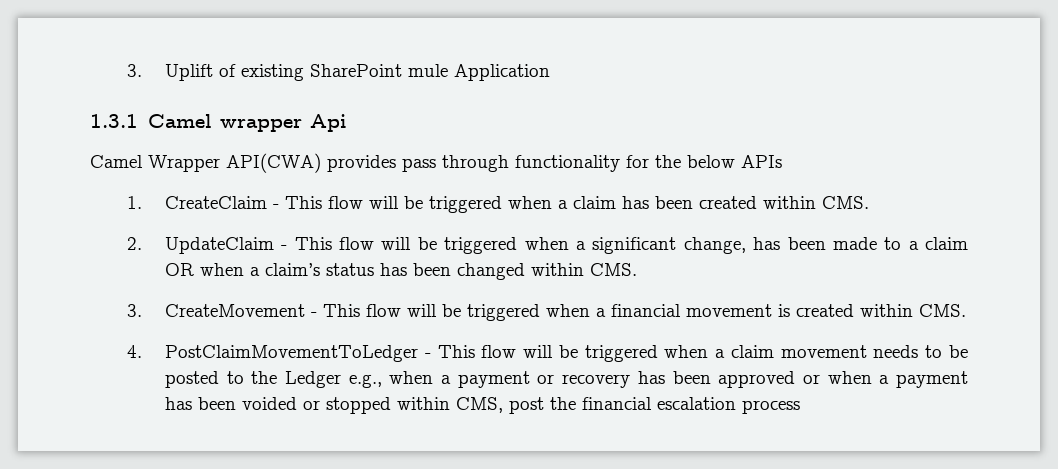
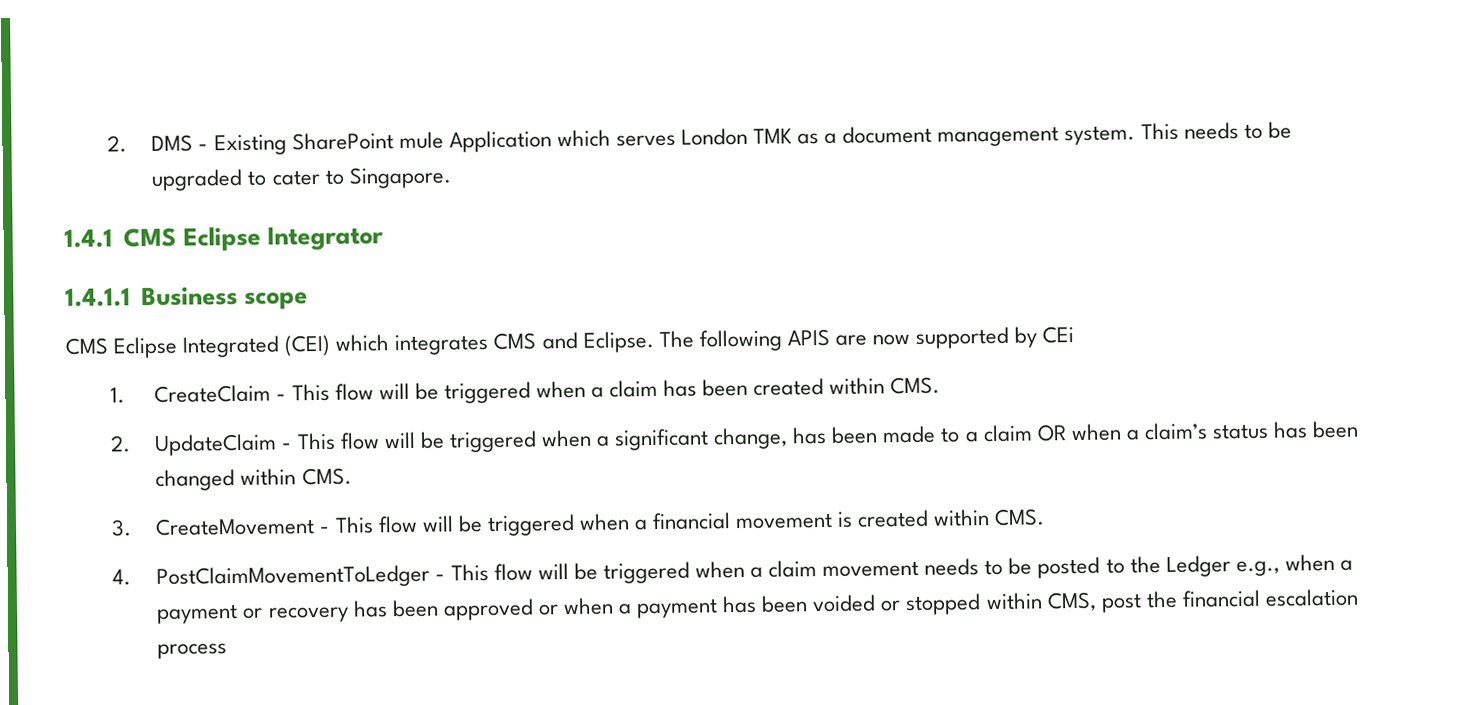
- 3. Uplift of existing SharePoint mule Application
- 1.3.1 Camel wrapper Api
- Camel Wrapper API(CWA) provides pass through functionality for the below APIs
+ 2. DMS - Existing SharePoint mule Application which serves London TMK as a document management system. This needs to be upgraded to cater to Singapore.
+ 1.4.1 CMS Eclipse Integrator
+ 1.4.1.1 Business scope
+ CMS Eclipse Integrated (CEI) which integrates CMS and Eclipse. The following APIS are now supported by CEi

